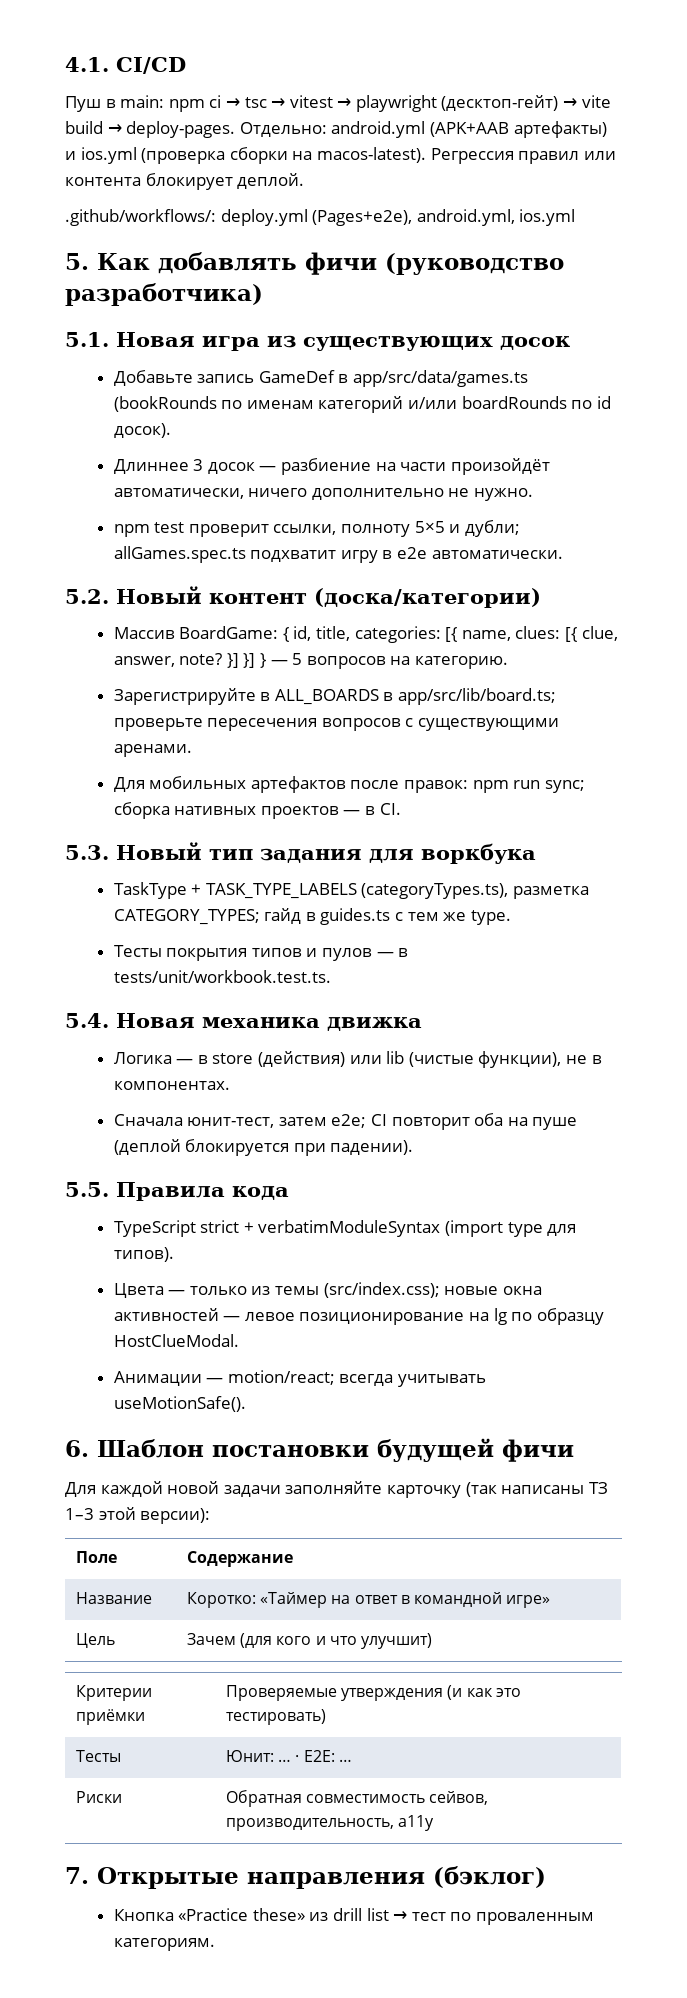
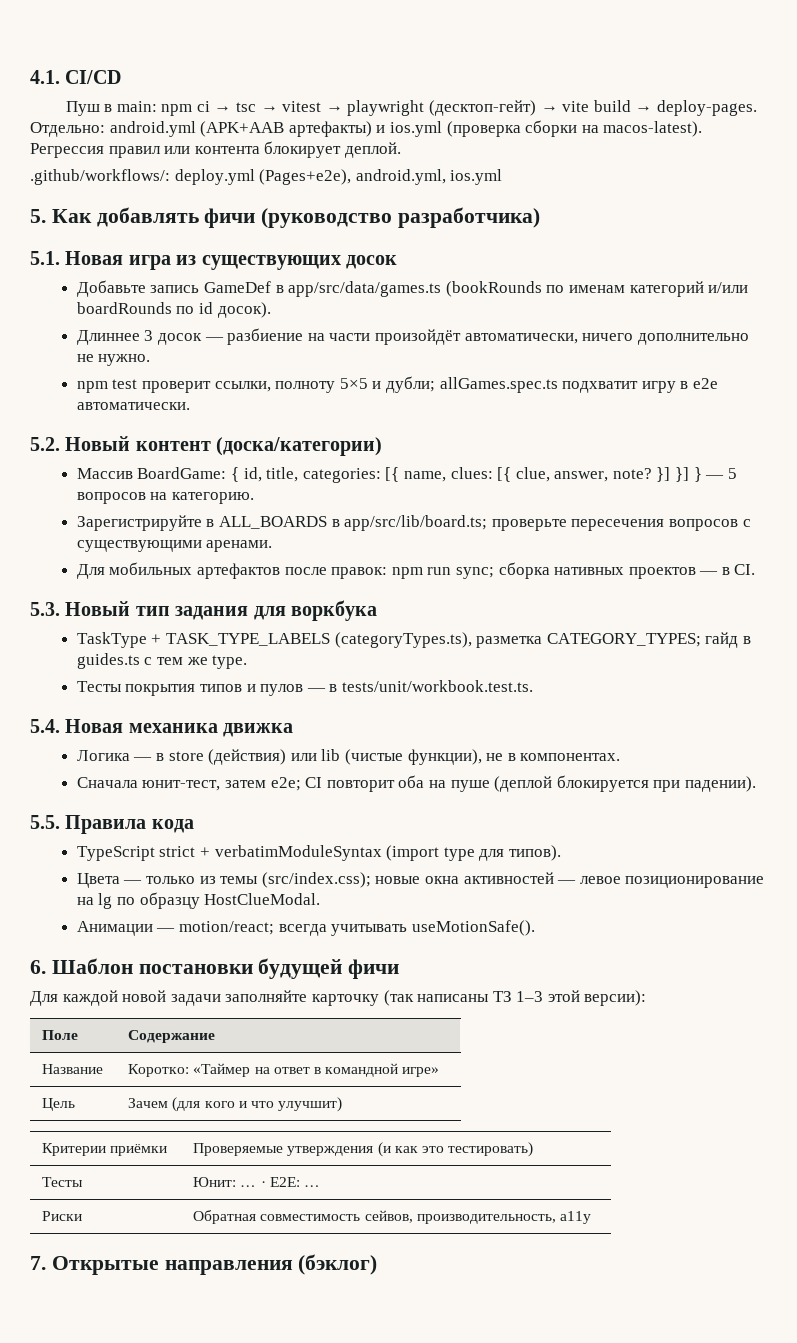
- Кнопка «Practice these» из drill list → тест по проваленным категориям.

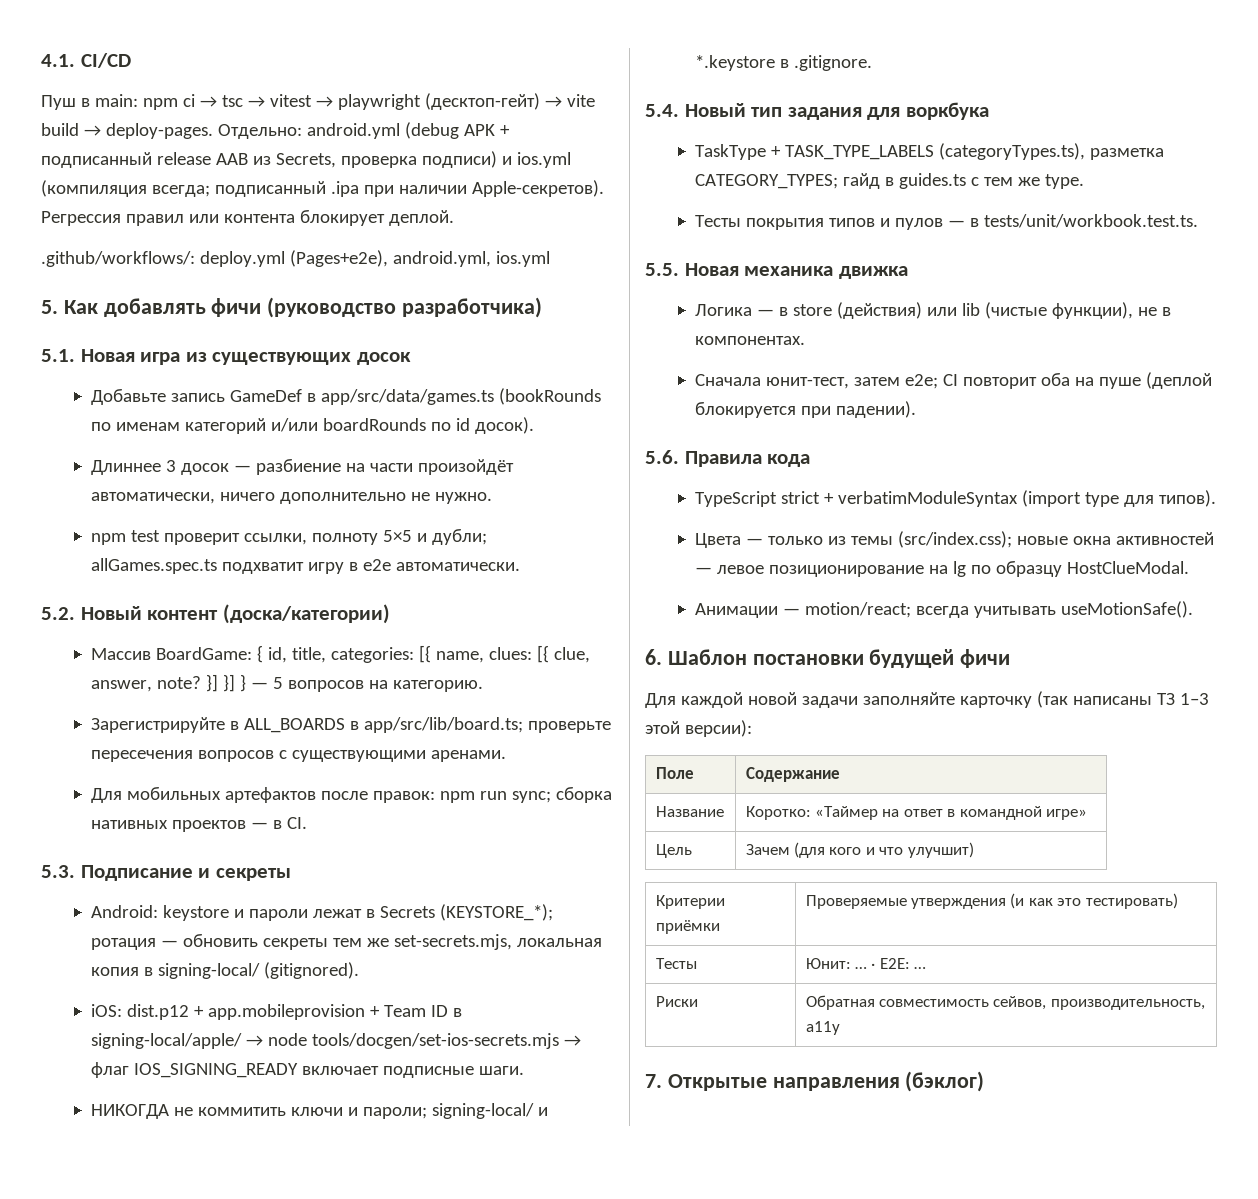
- Отдельно: android.yml (APK+AAB артефакты) и ios.yml (проверка сборки на macos-latest).
+ Отдельно: android.yml (debug APK + подписанный release AAB из Secrets, проверка подписи) и ios.yml (компиляция всегда; подписанный .ipa при наличии Apple-секретов).
- 5.3. Новый тип задания для воркбука
+ 5.3. Подписание и секреты
+ Android: keystore и пароли лежат в Secrets (KEYSTORE_*); ротация — обновить секреты тем же set-secrets.mjs, локальная копия в signing-local/ (gitignored).
+ iOS: dist.p12 + app.mobileprovision + Team ID в signing-local/apple/ → node tools/docgen/set-ios-secrets.mjs → флаг IOS_SIGNING_READY включает подписные шаги.
+ НИКОГДА не коммитить ключи и пароли; signing-local/ и *.keystore в .gitignore.
+ 5.4. Новый тип задания для воркбука
- 5.4. Новая механика движка
+ 5.5. Новая механика движка
- 5.5. Правила кода
+ 5.6. Правила кода

